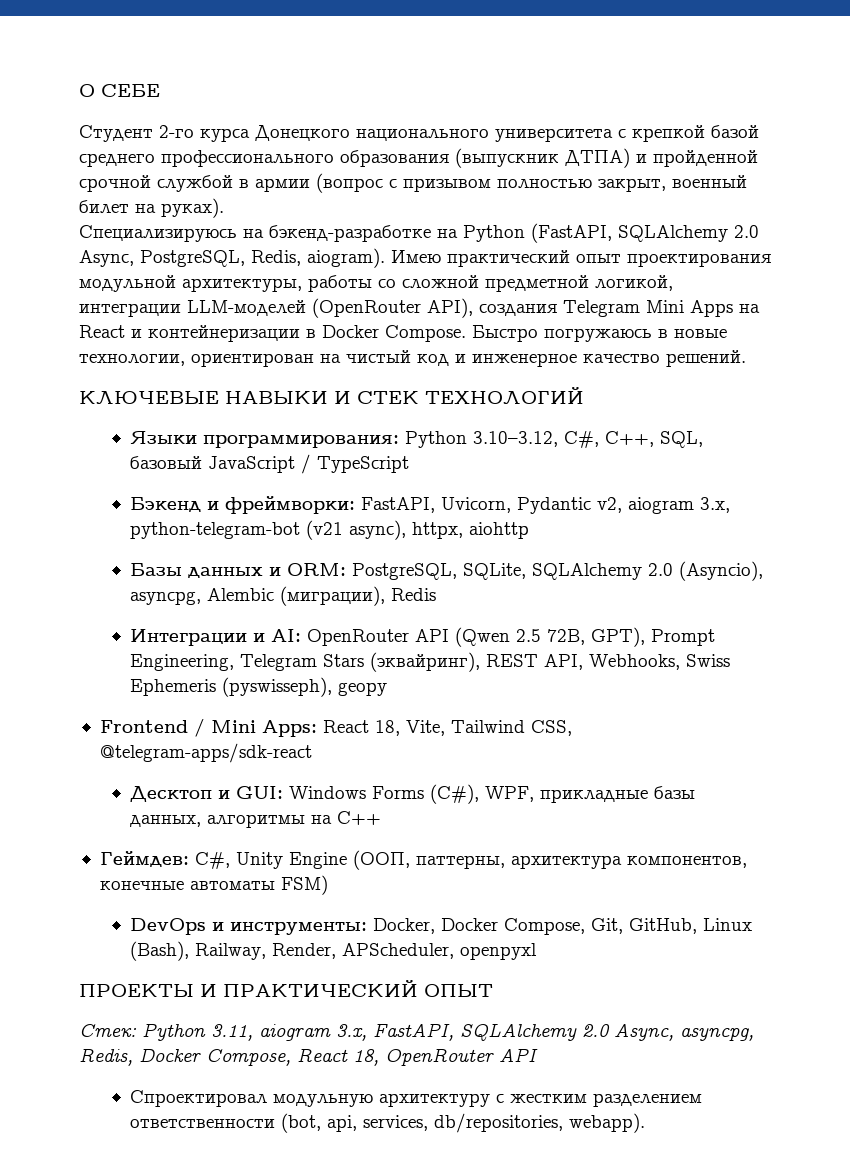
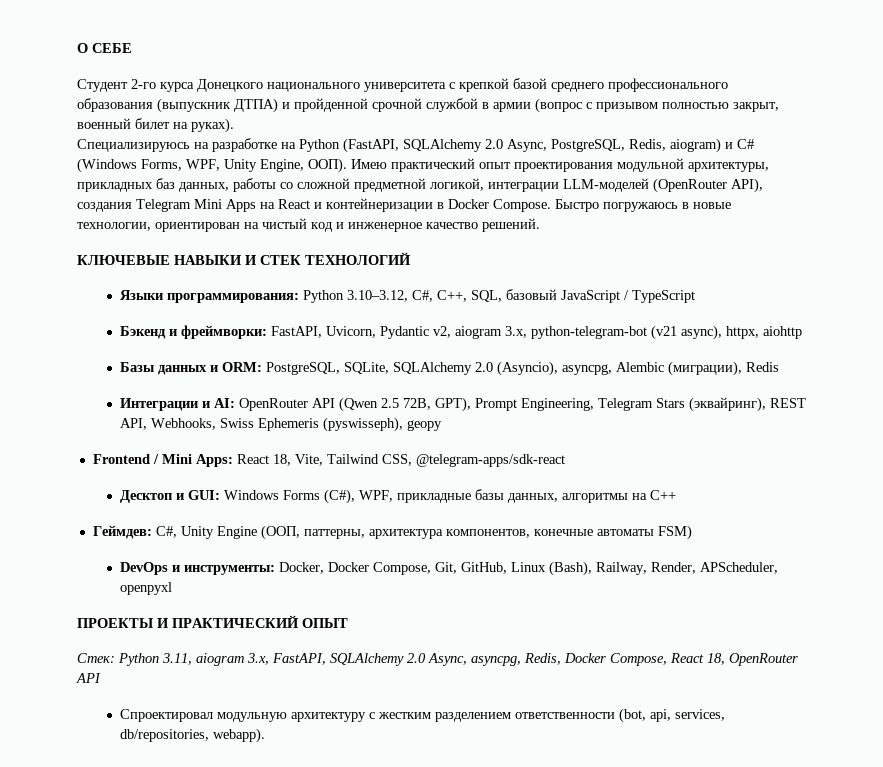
- Специализируюсь на бэкенд-разработке на Python (FastAPI, SQLAlchemy 2.0 Async, PostgreSQL, Redis, aiogram).
+ Специализируюсь на разработке на Python (FastAPI, SQLAlchemy 2.0 Async, PostgreSQL, Redis, aiogram) и C# (Windows Forms, WPF, Unity Engine, ООП).
- Имею практический опыт проектирования модульной архитектуры, работы со сложной предметной логикой, интеграции LLM-моделей (OpenRouter API), создания Telegram Mini Apps на React и контейнеризации в Docker Compose.
+ Имею практический опыт проектирования модульной архитектуры, прикладных баз данных, работы со сложной предметной логикой, интеграции LLM-моделей (OpenRouter API), создания Telegram Mini Apps на React и контейнеризации в Docker Compose.

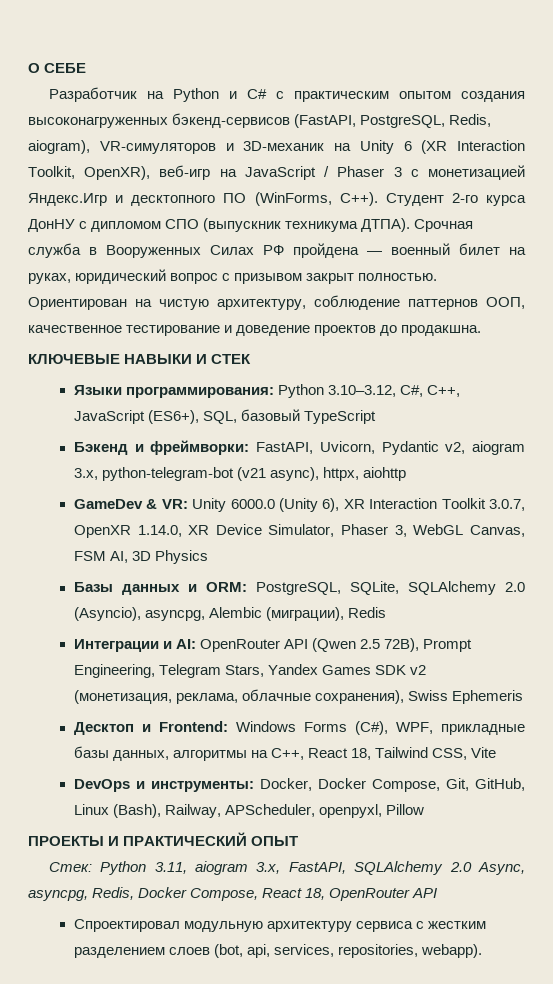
- Студент 2-го курса Донецкого национального университета с крепкой базой среднего профессионального образования (выпускник ДТПА) и пройденной срочной службой в армии (вопрос с призывом полностью закрыт, военный билет на руках).
- Специализируюсь на разработке на Python (FastAPI, SQLAlchemy 2.0 Async, PostgreSQL, Redis, aiogram) и C# (Windows Forms, WPF, Unity Engine, ООП). Имею практический опыт проектирования модульной архитектуры, прикладных баз данных, работы со сложной предметной логикой, интеграции LLM-моделей (OpenRouter API), создания Telegram Mini Apps на React и контейнеризации в Docker Compose. Быстро погружаюсь в новые технологии, ориентирован на чистый код и инженерное качество решений.
+ Разработчик на Python и C# с практическим опытом создания высоконагруженных бэкенд-сервисов (FastAPI, PostgreSQL, Redis, aiogram), VR-симуляторов и 3D-механик на Unity 6 (XR Interaction Toolkit, OpenXR), веб-игр на JavaScript / Phaser 3 с монетизацией Яндекс.Игр и десктопного ПО (WinForms, C++). Студент 2-го курса ДонНУ с дипломом СПО (выпускник техникума ДТПА). Срочная служба в Вооруженных Силах РФ пройдена — военный билет на руках, юридический вопрос с призывом закрыт полностью. Ориентирован на чистую архитектуру, соблюдение паттернов ООП, качественное тестирование и доведение проектов до продакшна.
- КЛЮЧЕВЫЕ НАВЫКИ И СТЕК ТЕХНОЛОГИЙ
+ КЛЮЧЕВЫЕ НАВЫКИ И СТЕК
- Языки программирования: Python 3.10–3.12, C#, C++, SQL, базовый JavaScript / TypeScript
+ Языки программирования: Python 3.10–3.12, C#, C++, JavaScript (ES6+), SQL, базовый TypeScript
+ GameDev & VR: Unity 6000.0 (Unity 6), XR Interaction Toolkit 3.0.7, OpenXR 1.14.0, XR Device Simulator, Phaser 3, WebGL Canvas, FSM AI, 3D Physics
- Интеграции и AI: OpenRouter API (Qwen 2.5 72B, GPT), Prompt Engineering, Telegram Stars (эквайринг), REST API, Webhooks, Swiss Ephemeris (pyswisseph), geopy
- Frontend / Mini Apps: React 18, Vite, Tailwind CSS, @telegram-apps/sdk-react
+ Интеграции и AI: OpenRouter API (Qwen 2.5 72B), Prompt Engineering, Telegram Stars, Yandex Games SDK v2 (монетизация, реклама, облачные сохранения), Swiss Ephemeris
- Десктоп и GUI: Windows Forms (C#), WPF, прикладные базы данных, алгоритмы на C++
- Геймдев: C#, Unity Engine (ООП, паттерны, архитектура компонентов, конечные автоматы FSM)
+ Десктоп и Frontend: Windows Forms (C#), WPF, прикладные базы данных, алгоритмы на C++, React 18, Tailwind CSS, Vite
- DevOps и инструменты: Docker, Docker Compose, Git, GitHub, Linux (Bash), Railway, Render, APScheduler, openpyxl
+ DevOps и инструменты: Docker, Docker Compose, Git, GitHub, Linux (Bash), Railway, APScheduler, openpyxl, Pillow
- Спроектировал модульную архитектуру с жестким разделением ответственности (bot, api, services, db/repositories, webapp).
+ Спроектировал модульную архитектуру сервиса с жестким разделением слоев (bot, api, services, repositories, webapp).

